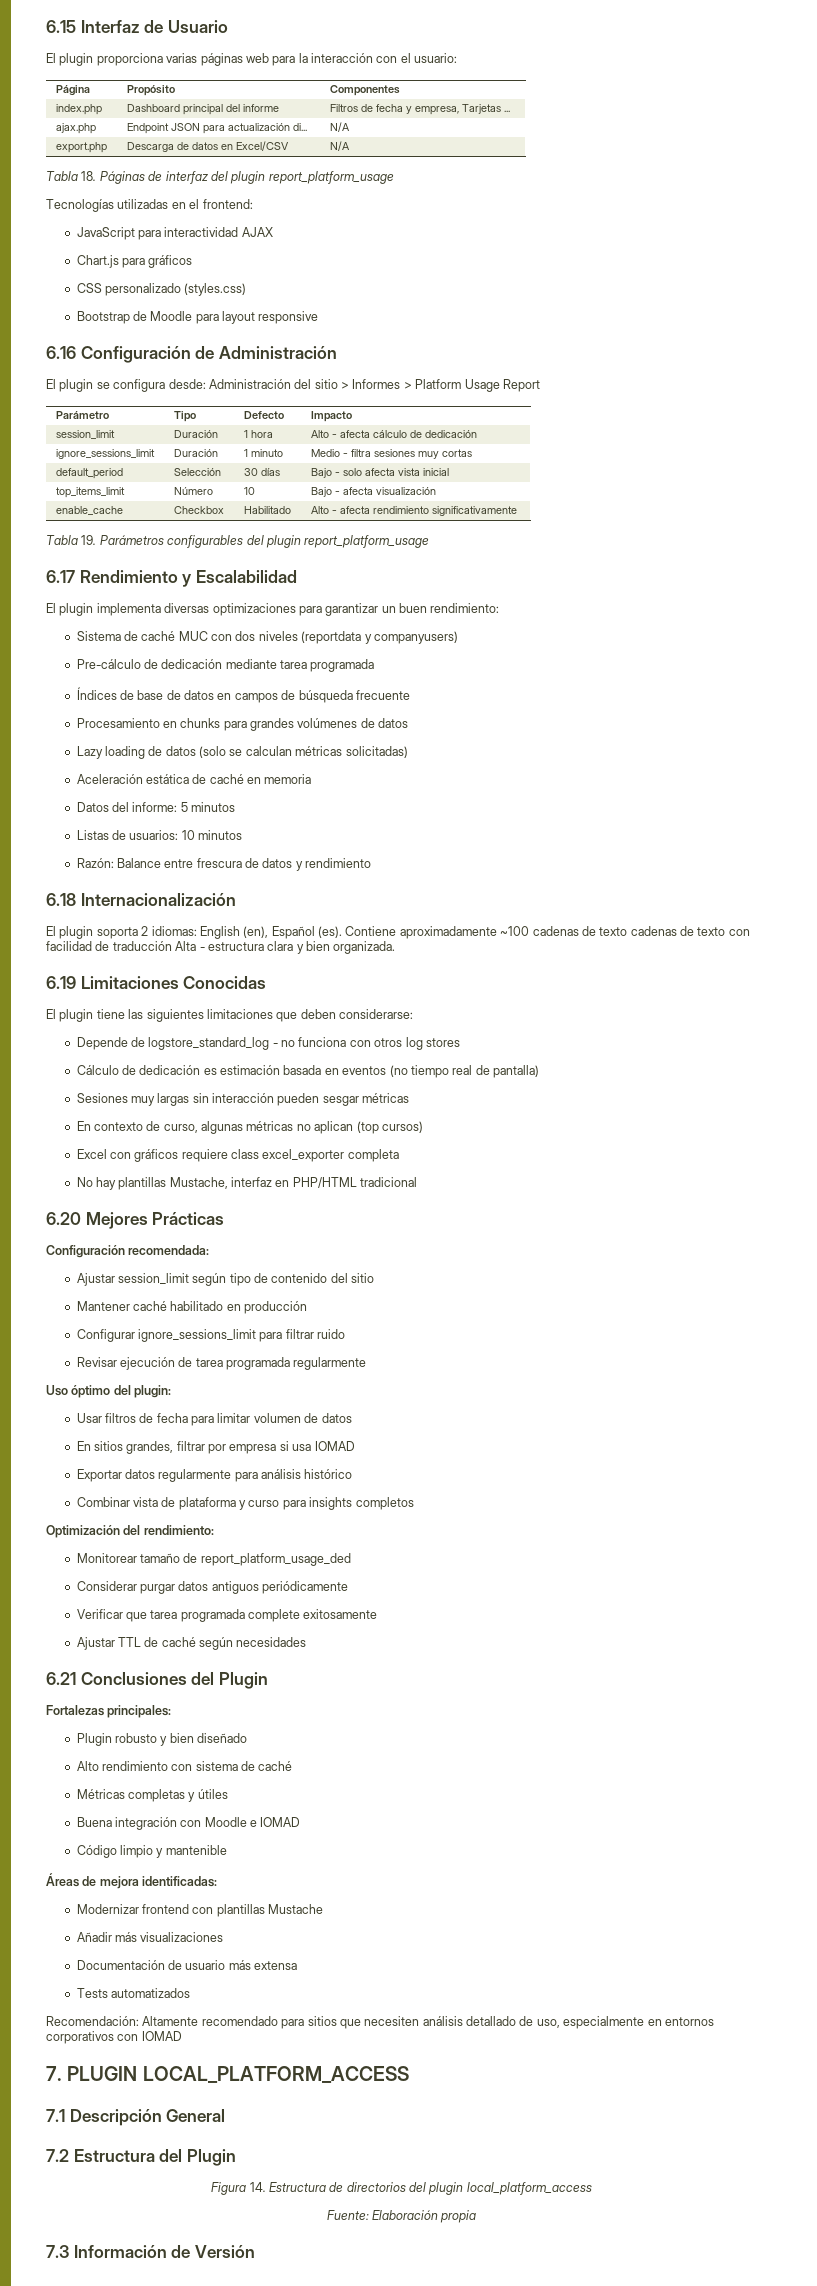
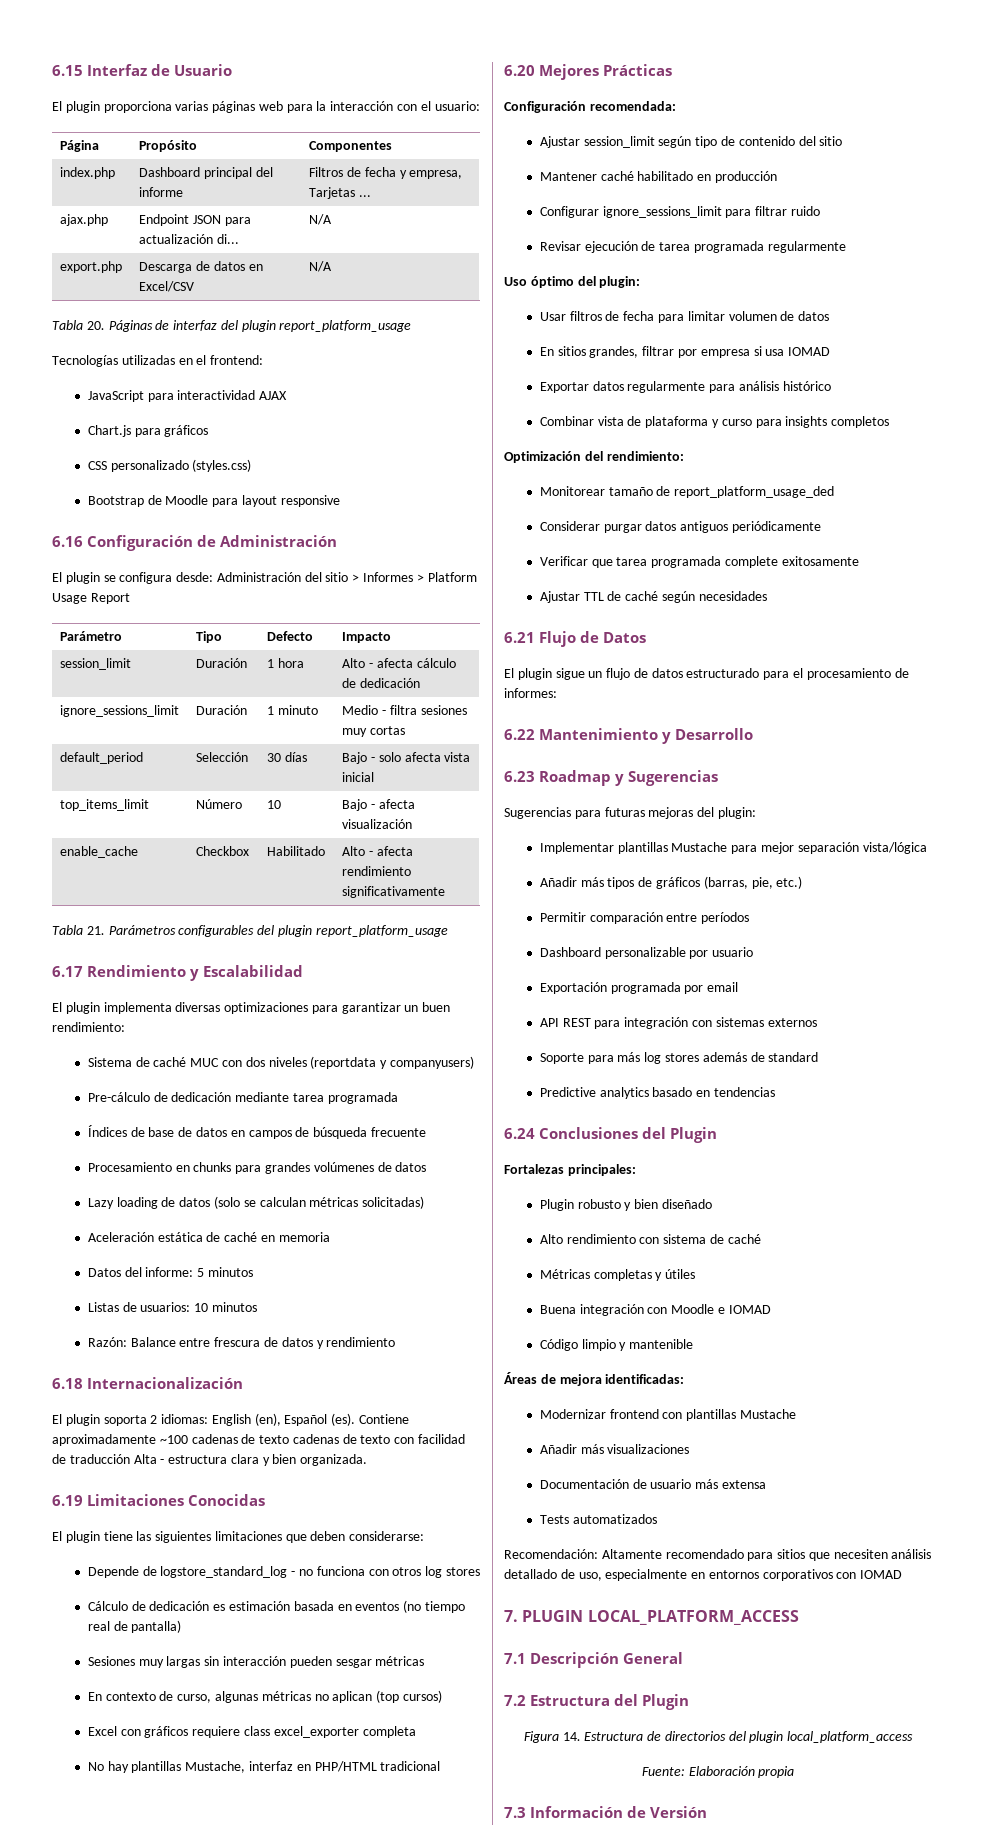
- Tabla 18. Páginas de interfaz del plugin report_platform_usage
+ Tabla 20. Páginas de interfaz del plugin report_platform_usage
- Tabla 19. Parámetros configurables del plugin report_platform_usage
+ Tabla 21. Parámetros configurables del plugin report_platform_usage
- 6.21 Conclusiones del Plugin
+ 6.21 Flujo de Datos
+ El plugin sigue un flujo de datos estructurado para el procesamiento de informes:
+ 6.22 Mantenimiento y Desarrollo
+ 6.23 Roadmap y Sugerencias
+ Sugerencias para futuras mejoras del plugin:
+ Implementar plantillas Mustache para mejor separación vista/lógica
+ Añadir más tipos de gráficos (barras, pie, etc.)
+ Permitir comparación entre períodos
+ Dashboard personalizable por usuario
+ Exportación programada por email
+ API REST para integración con sistemas externos
+ Soporte para más log stores además de standard
+ Predictive analytics basado en tendencias
+ 6.24 Conclusiones del Plugin

